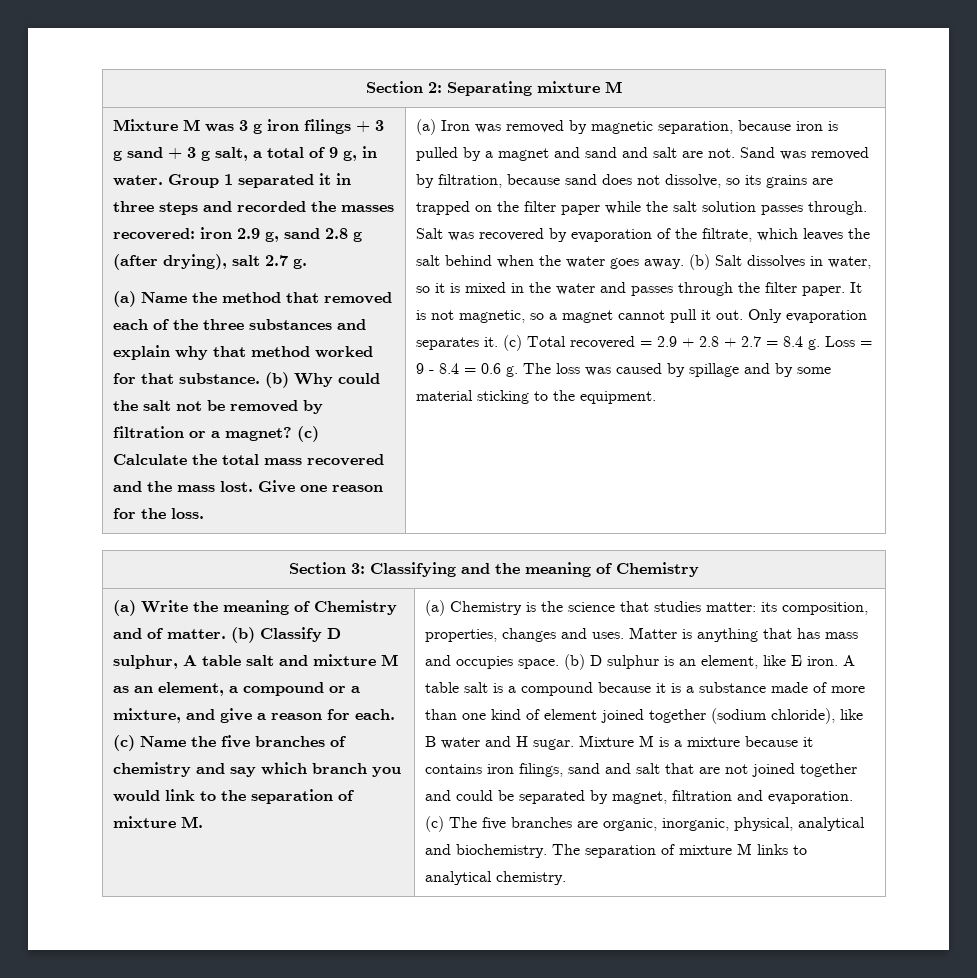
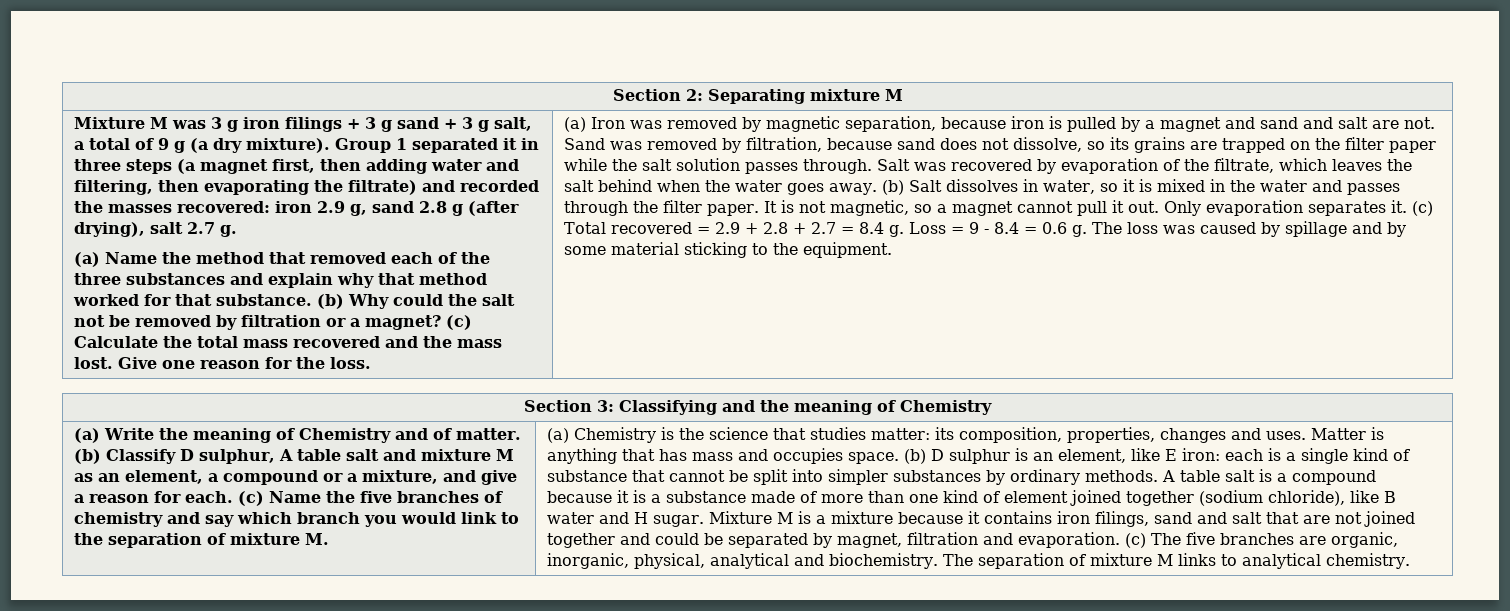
- Mixture M was 3 g iron filings + 3 g sand + 3 g salt, a total of 9 g, in water.
+ Mixture M was 3 g iron filings + 3 g sand + 3 g salt, a total of 9 g (a dry mixture).
- Group 1 separated it in three steps and recorded the masses recovered: iron 2.9 g, sand 2.8 g (after drying), salt 2.7 g.
+ Group 1 separated it in three steps (a magnet first, then adding water and filtering, then evaporating the filtrate) and recorded the masses recovered: iron 2.9 g, sand 2.8 g (after drying), salt 2.7 g.
- (b) D sulphur is an element, like E iron.
+ (b) D sulphur is an element, like E iron: each is a single kind of substance that cannot be split into simpler substances by ordinary methods.

